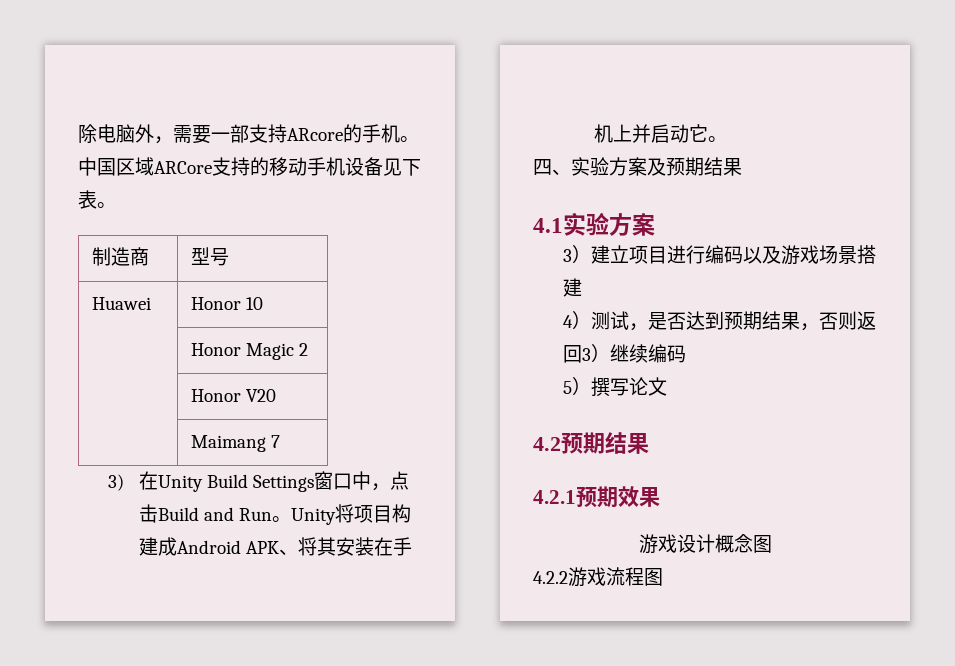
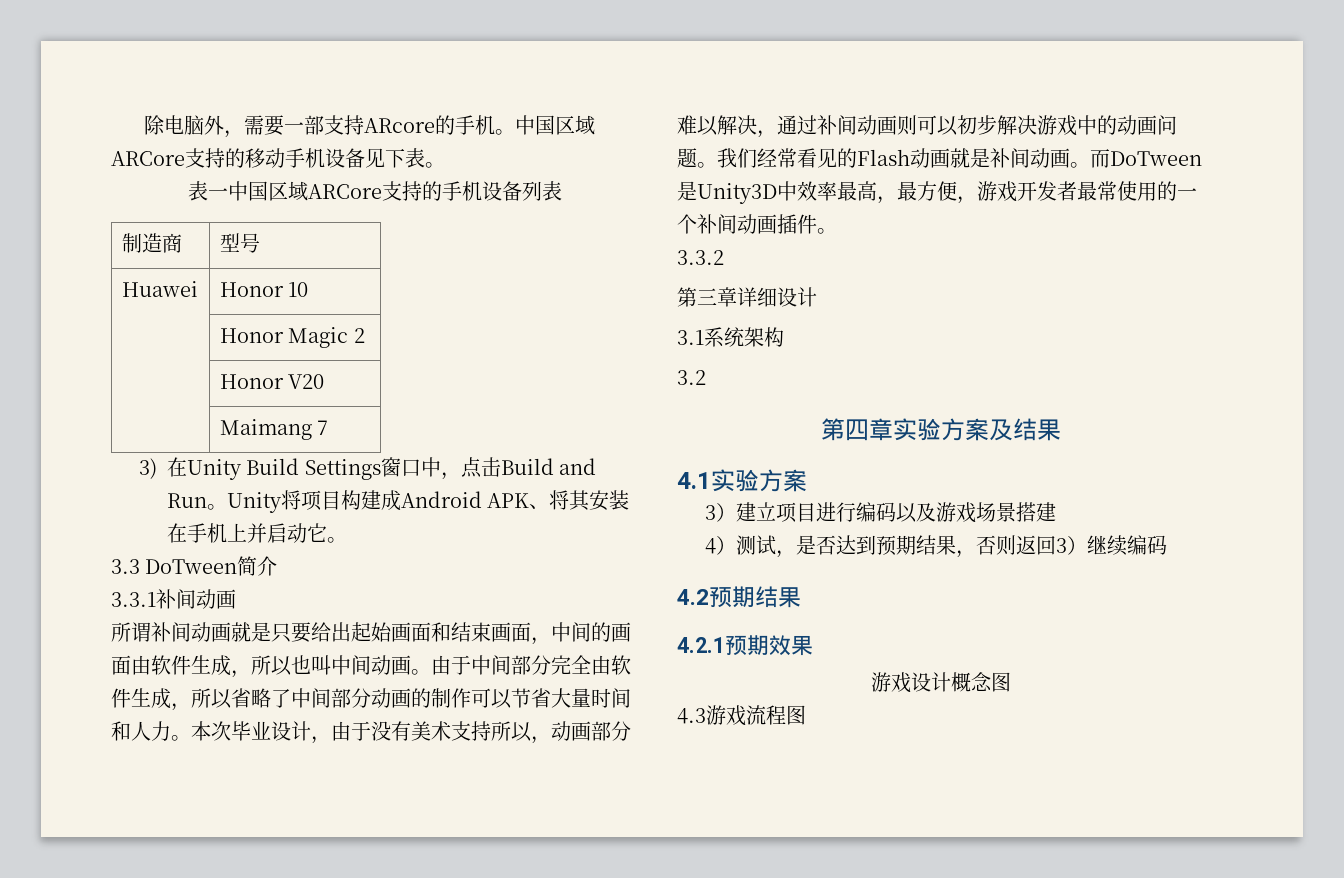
+ 表一中国区域ARCore支持的手机设备列表
- 四、实验方案及预期结果
+ 3.3 DoTween简介
+ 3.3.1补间动画
+ 所谓补间动画就是只要给出起始画面和结束画面，中间的画面由软件生成，所以也叫中间动画。由于中间部分完全由软件生成，所以省略了中间部分动画的制作可以节省大量时间和人力。本次毕业设计，由于没有美术支持所以，动画部分难以解决，通过补间动画则可以初步解决游戏中的动画问题。我们经常看见的Flash动画就是补间动画。而DoTween是Unity3D中效率最高，最方便，游戏开发者最常使用的一个补间动画插件。
+ 3.3.2
+ 第三章详细设计
+ 3.1系统架构
+ 3.2
+ 第四章实验方案及结果
- 5）撰写论文
- 4.2.2游戏流程图
+ 4.3游戏流程图

